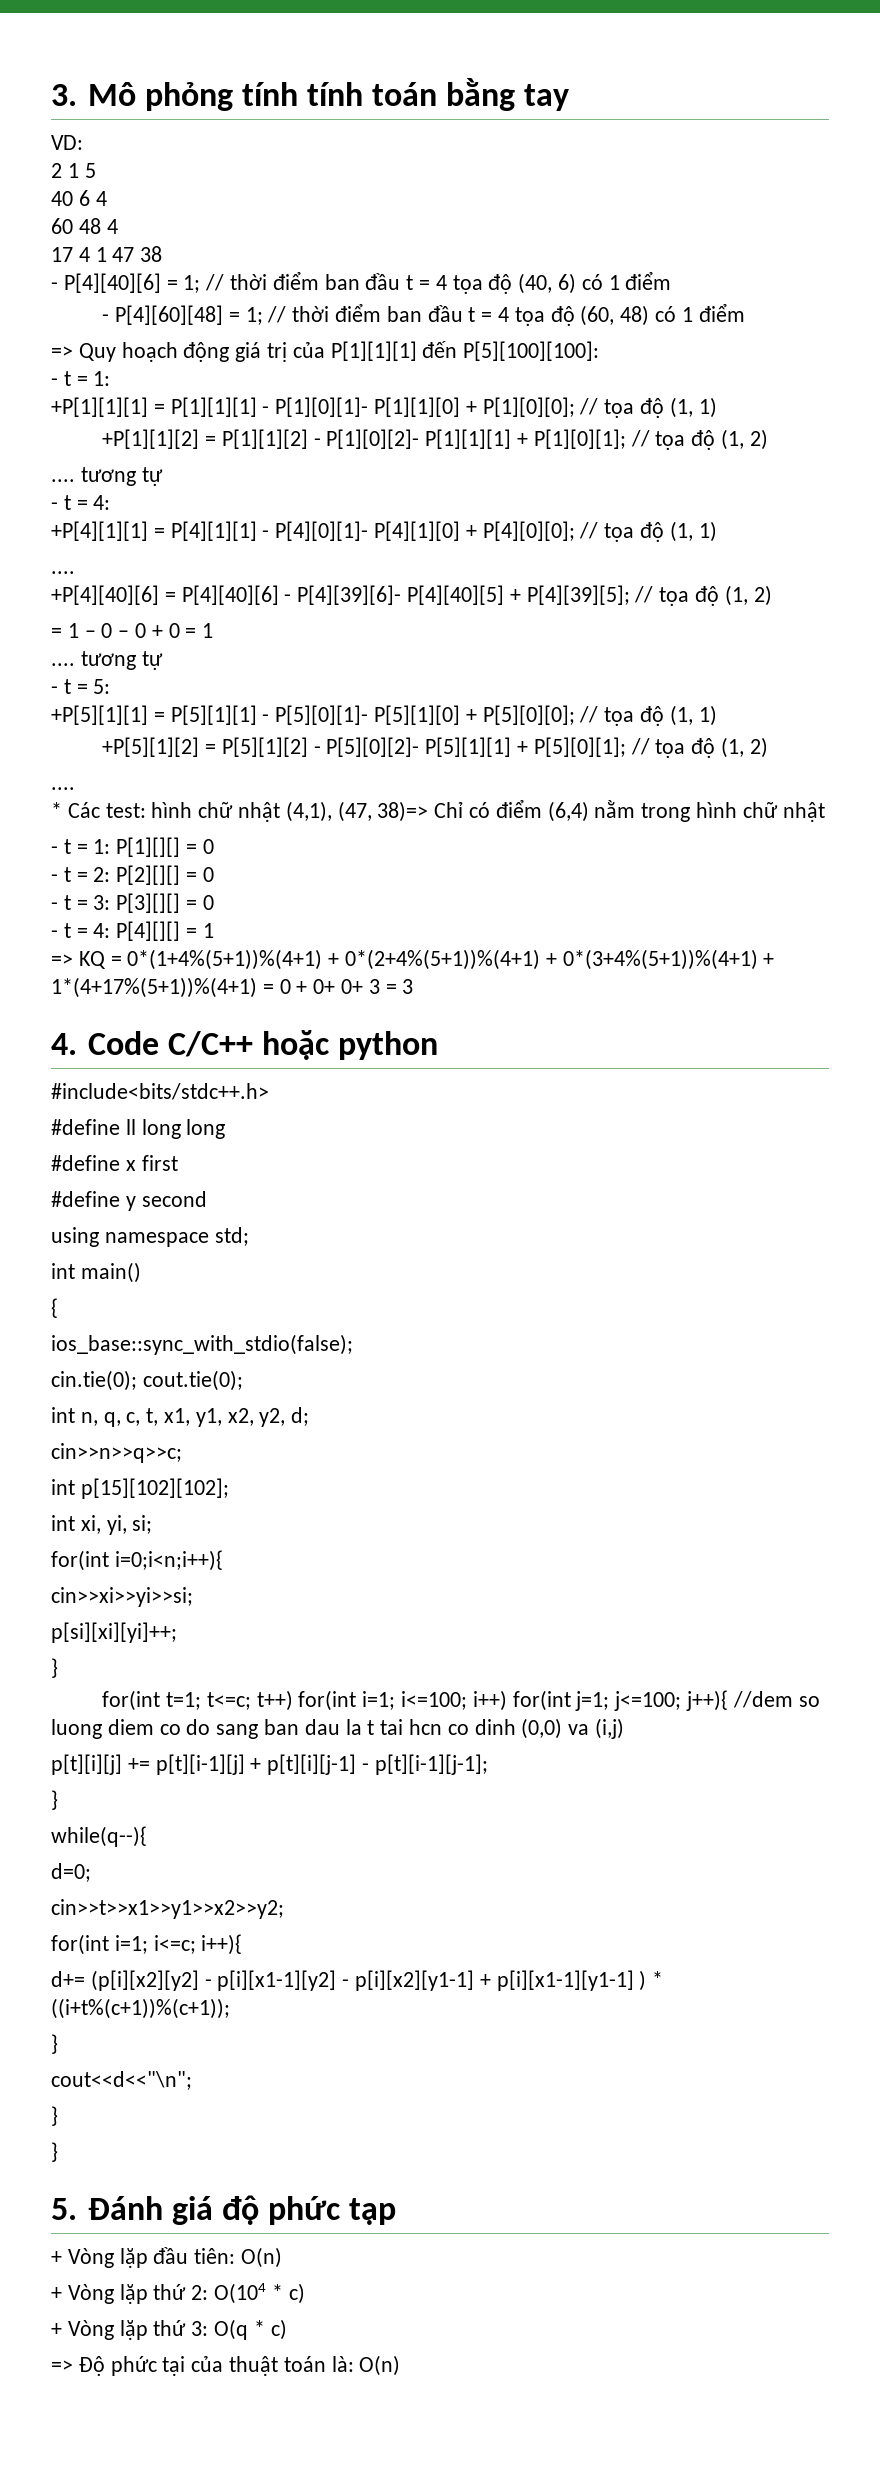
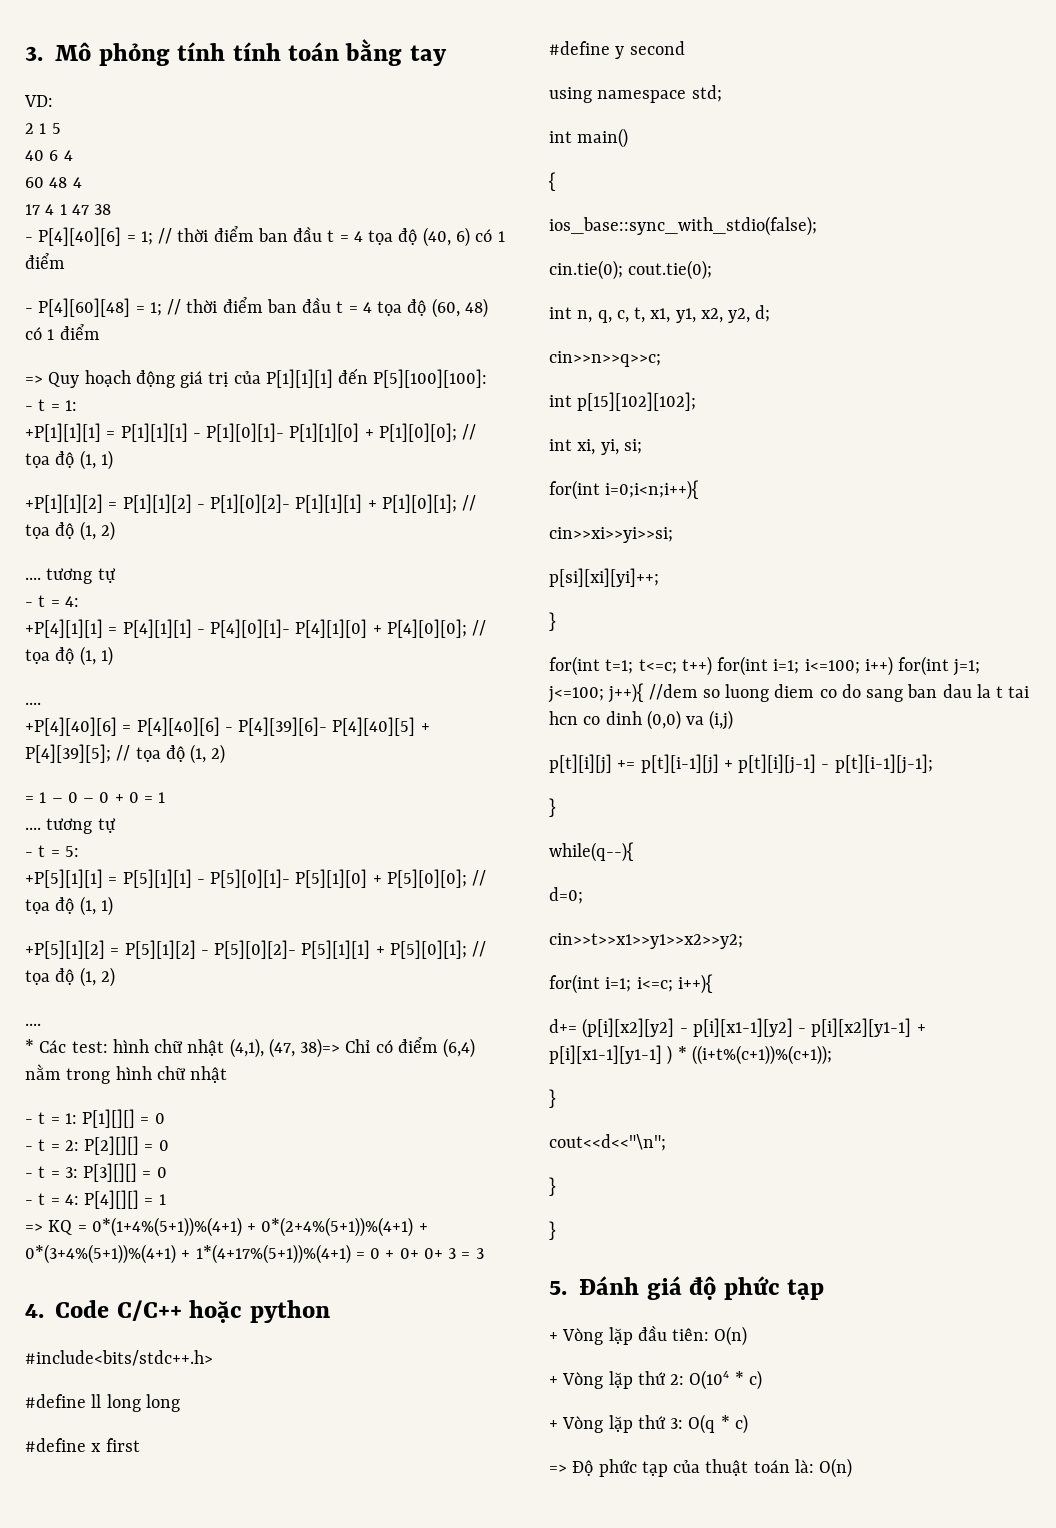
- => Độ phức tại của thuật toán là: O(n)
+ => Độ phức tạp của thuật toán là: O(n)

